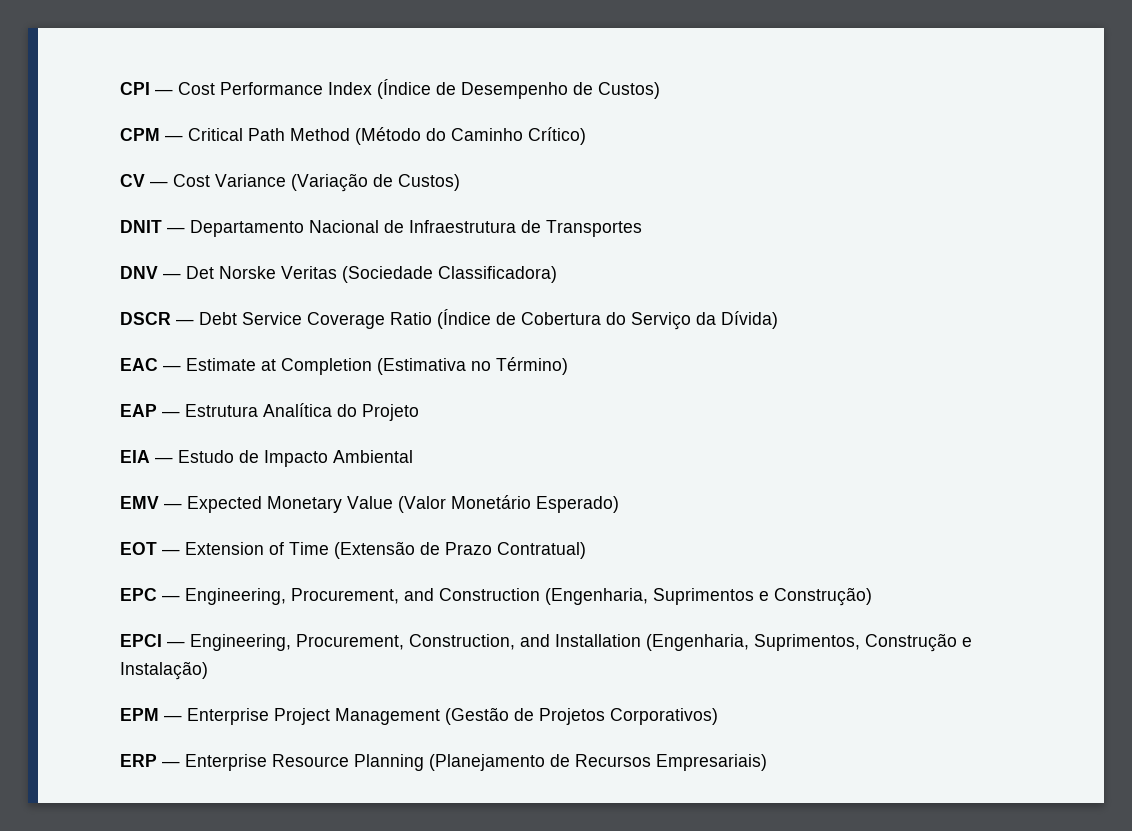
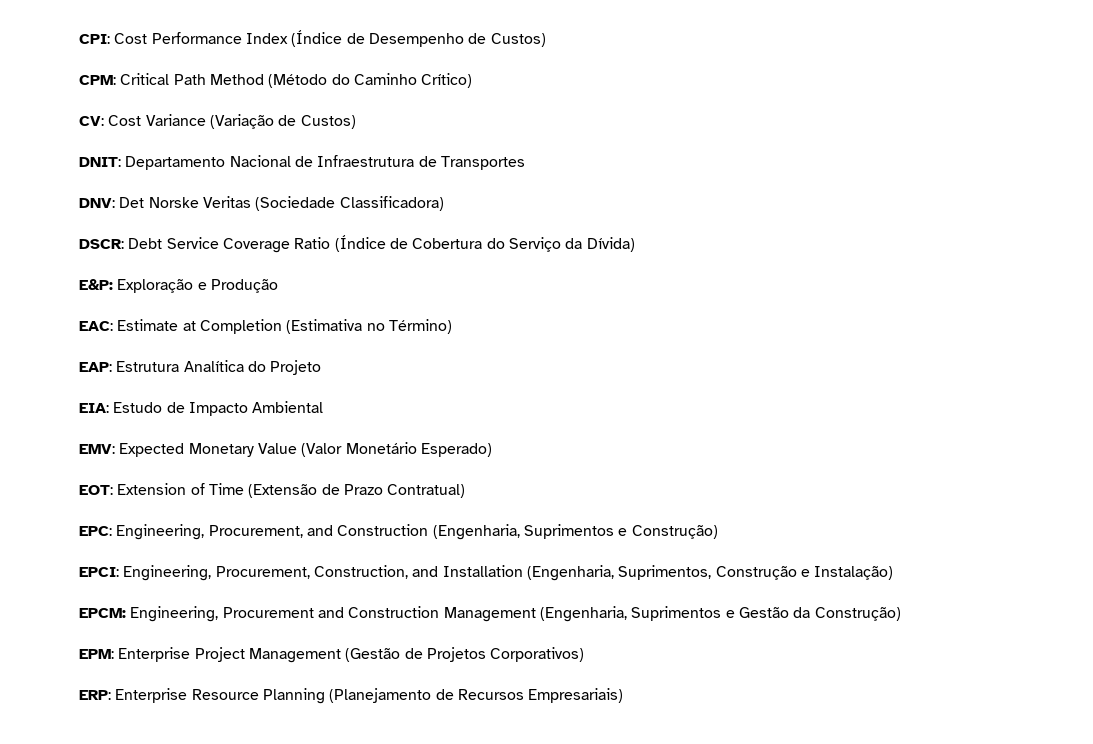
- CPI — Cost Performance Index (Índice de Desempenho de Custos)
+ CPI: Cost Performance Index (Índice de Desempenho de Custos)
- CPM — Critical Path Method (Método do Caminho Crítico)
+ CPM: Critical Path Method (Método do Caminho Crítico)
- CV — Cost Variance (Variação de Custos)
+ CV: Cost Variance (Variação de Custos)
- DNIT — Departamento Nacional de Infraestrutura de Transportes
+ DNIT: Departamento Nacional de Infraestrutura de Transportes
- DNV — Det Norske Veritas (Sociedade Classificadora)
+ DNV: Det Norske Veritas (Sociedade Classificadora)
- DSCR — Debt Service Coverage Ratio (Índice de Cobertura do Serviço da Dívida)
+ DSCR: Debt Service Coverage Ratio (Índice de Cobertura do Serviço da Dívida)
- EAC — Estimate at Completion (Estimativa no Término)
+ E&P: Exploração e Produção
+ EAC: Estimate at Completion (Estimativa no Término)
- EAP — Estrutura Analítica do Projeto
+ EAP: Estrutura Analítica do Projeto
- EIA — Estudo de Impacto Ambiental
+ EIA: Estudo de Impacto Ambiental
- EMV — Expected Monetary Value (Valor Monetário Esperado)
+ EMV: Expected Monetary Value (Valor Monetário Esperado)
- EOT — Extension of Time (Extensão de Prazo Contratual)
+ EOT: Extension of Time (Extensão de Prazo Contratual)
- EPC — Engineering, Procurement, and Construction (Engenharia, Suprimentos e Construção)
+ EPC: Engineering, Procurement, and Construction (Engenharia, Suprimentos e Construção)
- EPCI — Engineering, Procurement, Construction, and Installation (Engenharia, Suprimentos, Construção e Instalação)
+ EPCI: Engineering, Procurement, Construction, and Installation (Engenharia, Suprimentos, Construção e Instalação)
- EPM — Enterprise Project Management (Gestão de Projetos Corporativos)
+ EPCM: Engineering, Procurement and Construction Management (Engenharia, Suprimentos e Gestão da Construção)
+ EPM: Enterprise Project Management (Gestão de Projetos Corporativos)
- ERP — Enterprise Resource Planning (Planejamento de Recursos Empresariais)
+ ERP: Enterprise Resource Planning (Planejamento de Recursos Empresariais)

